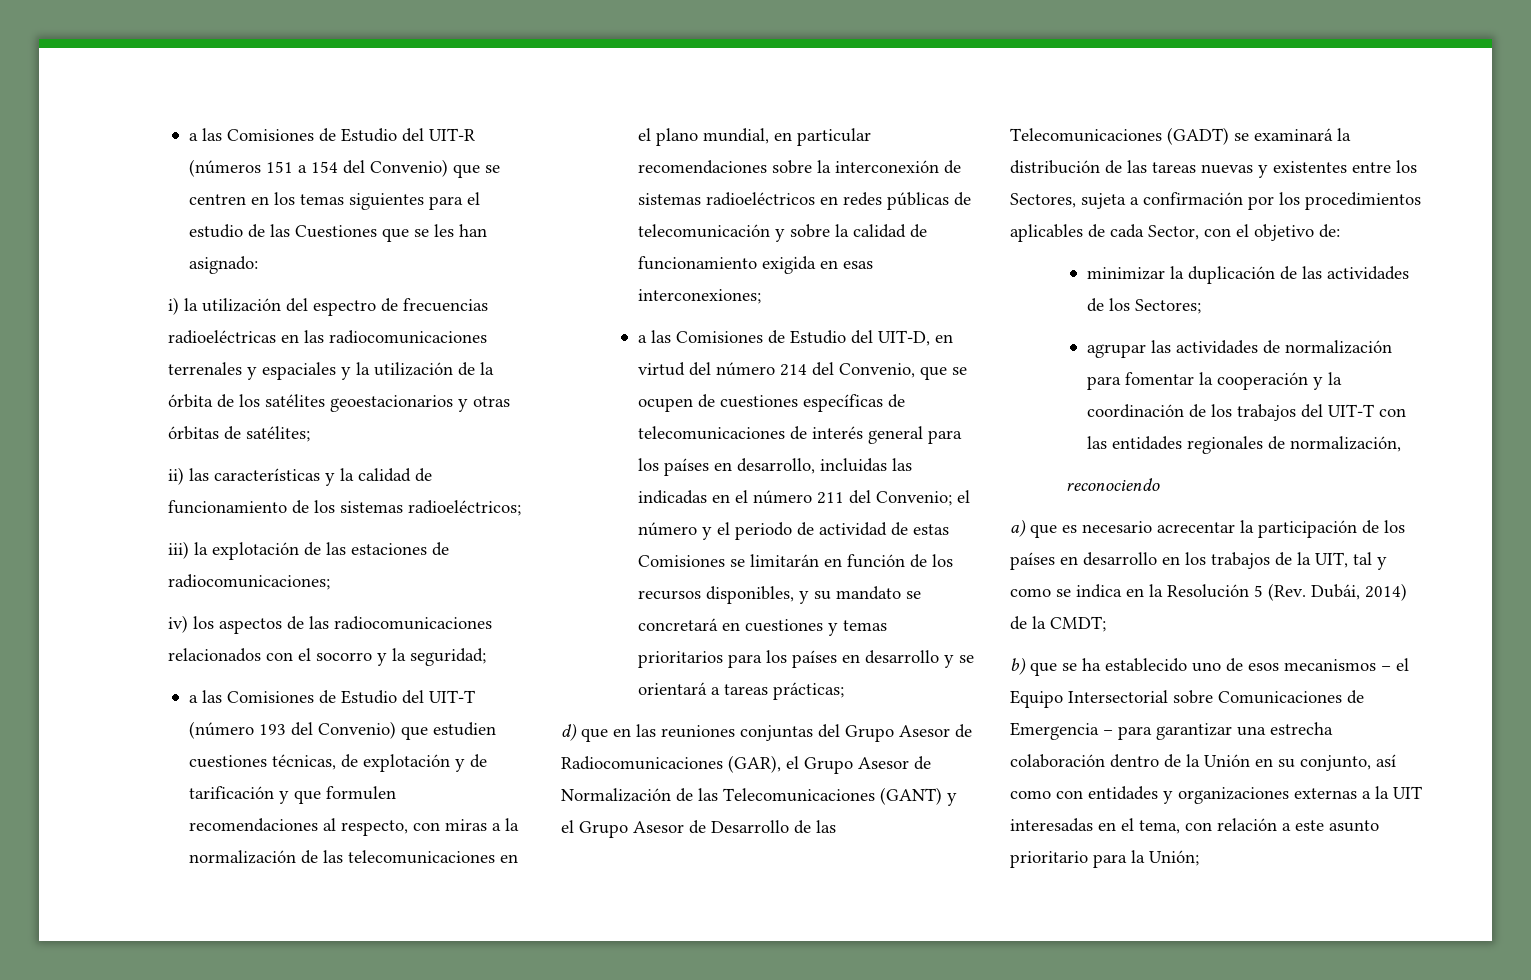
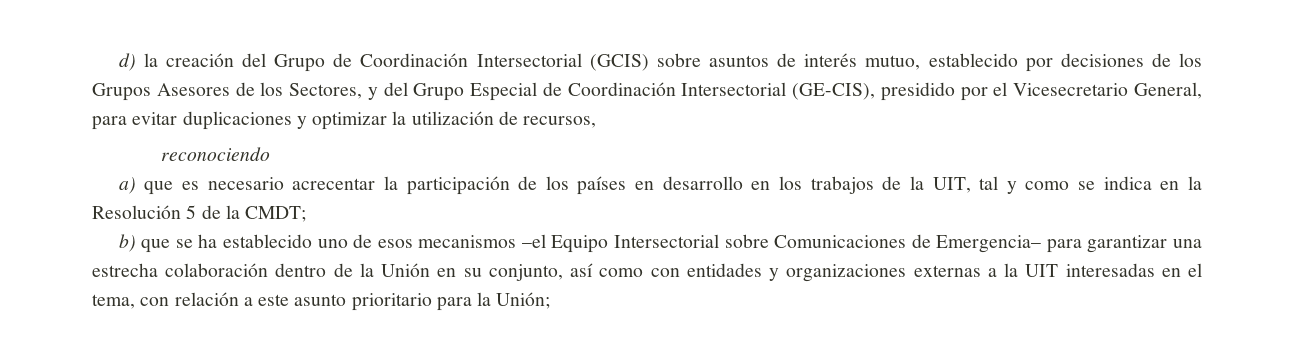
- a las Comisiones de Estudio del UIT-R (números 151 a 154 del Convenio) que se centren en los temas siguientes para el estudio de las Cuestiones que se les han asignado:
- i) la utilización del espectro de frecuencias radioeléctricas en las radiocomunicaciones terrenales y espaciales y la utilización de la órbita de los satélites geoestacionarios y otras órbitas de satélites;
- ii) las características y la calidad de funcionamiento de los sistemas radioeléctricos;
- iii) la explotación de las estaciones de radiocomunicaciones;
- iv) los aspectos de las radiocomunicaciones relacionados con el socorro y la seguridad;
- a las Comisiones de Estudio del UIT-T (número 193 del Convenio) que estudien cuestiones técnicas, de explotación y de tarificación y que formulen recomendaciones al respecto, con miras a la normalización de las telecomunicaciones en el plano mundial, en particular recomendaciones sobre la interconexión de sistemas radioeléctricos en redes públicas de telecomunicación y sobre la calidad de funcionamiento exigida en esas interconexiones;
- a las Comisiones de Estudio del UIT-D, en virtud del número 214 del Convenio, que se ocupen de cuestiones específicas de telecomunicaciones de interés general para los países en desarrollo, incluidas las indicadas en el número 211 del Convenio; el número y el periodo de actividad de estas Comisiones se limitarán en función de los recursos disponibles, y su mandato se concretará en cuestiones y temas prioritarios para los países en desarrollo y se orientará a tareas prácticas;
- d) que en las reuniones conjuntas del Grupo Asesor de Radiocomunicaciones (GAR), el Grupo Asesor de Normalización de las Telecomunicaciones (GANT) y el Grupo Asesor de Desarrollo de las Telecomunicaciones (GADT) se examinará la distribución de las tareas nuevas y existentes entre los Sectores, sujeta a confirmación por los procedimientos aplicables de cada Sector, con el objetivo de:
- minimizar la duplicación de las actividades de los Sectores;
- agrupar las actividades de normalización para fomentar la cooperación y la coordinación de los trabajos del UIT-T con las entidades regionales de normalización,
+ d) la creación del Grupo de Coordinación Intersectorial (GCIS) sobre asuntos de interés mutuo, establecido por decisiones de los Grupos Asesores de los Sectores, y del Grupo Especial de Coordinación Intersectorial (GE-CIS), presidido por el Vicesecretario General, para evitar duplicaciones y optimizar la utilización de recursos,
- a) que es necesario acrecentar la participación de los países en desarrollo en los trabajos de la UIT, tal y como se indica en la Resolución 5 (Rev. Dubái, 2014) de la CMDT;
+ a) que es necesario acrecentar la participación de los países en desarrollo en los trabajos de la UIT, tal y como se indica en la Resolución 5 de la CMDT;
- b) que se ha establecido uno de esos mecanismos – el Equipo Intersectorial sobre Comunicaciones de Emergencia – para garantizar una estrecha colaboración dentro de la Unión en su conjunto, así como con entidades y organizaciones externas a la UIT interesadas en el tema, con relación a este asunto prioritario para la Unión;
+ b) que se ha establecido uno de esos mecanismos –el Equipo Intersectorial sobre Comunicaciones de Emergencia– para garantizar una estrecha colaboración dentro de la Unión en su conjunto, así como con entidades y organizaciones externas a la UIT interesadas en el tema, con relación a este asunto prioritario para la Unión;

